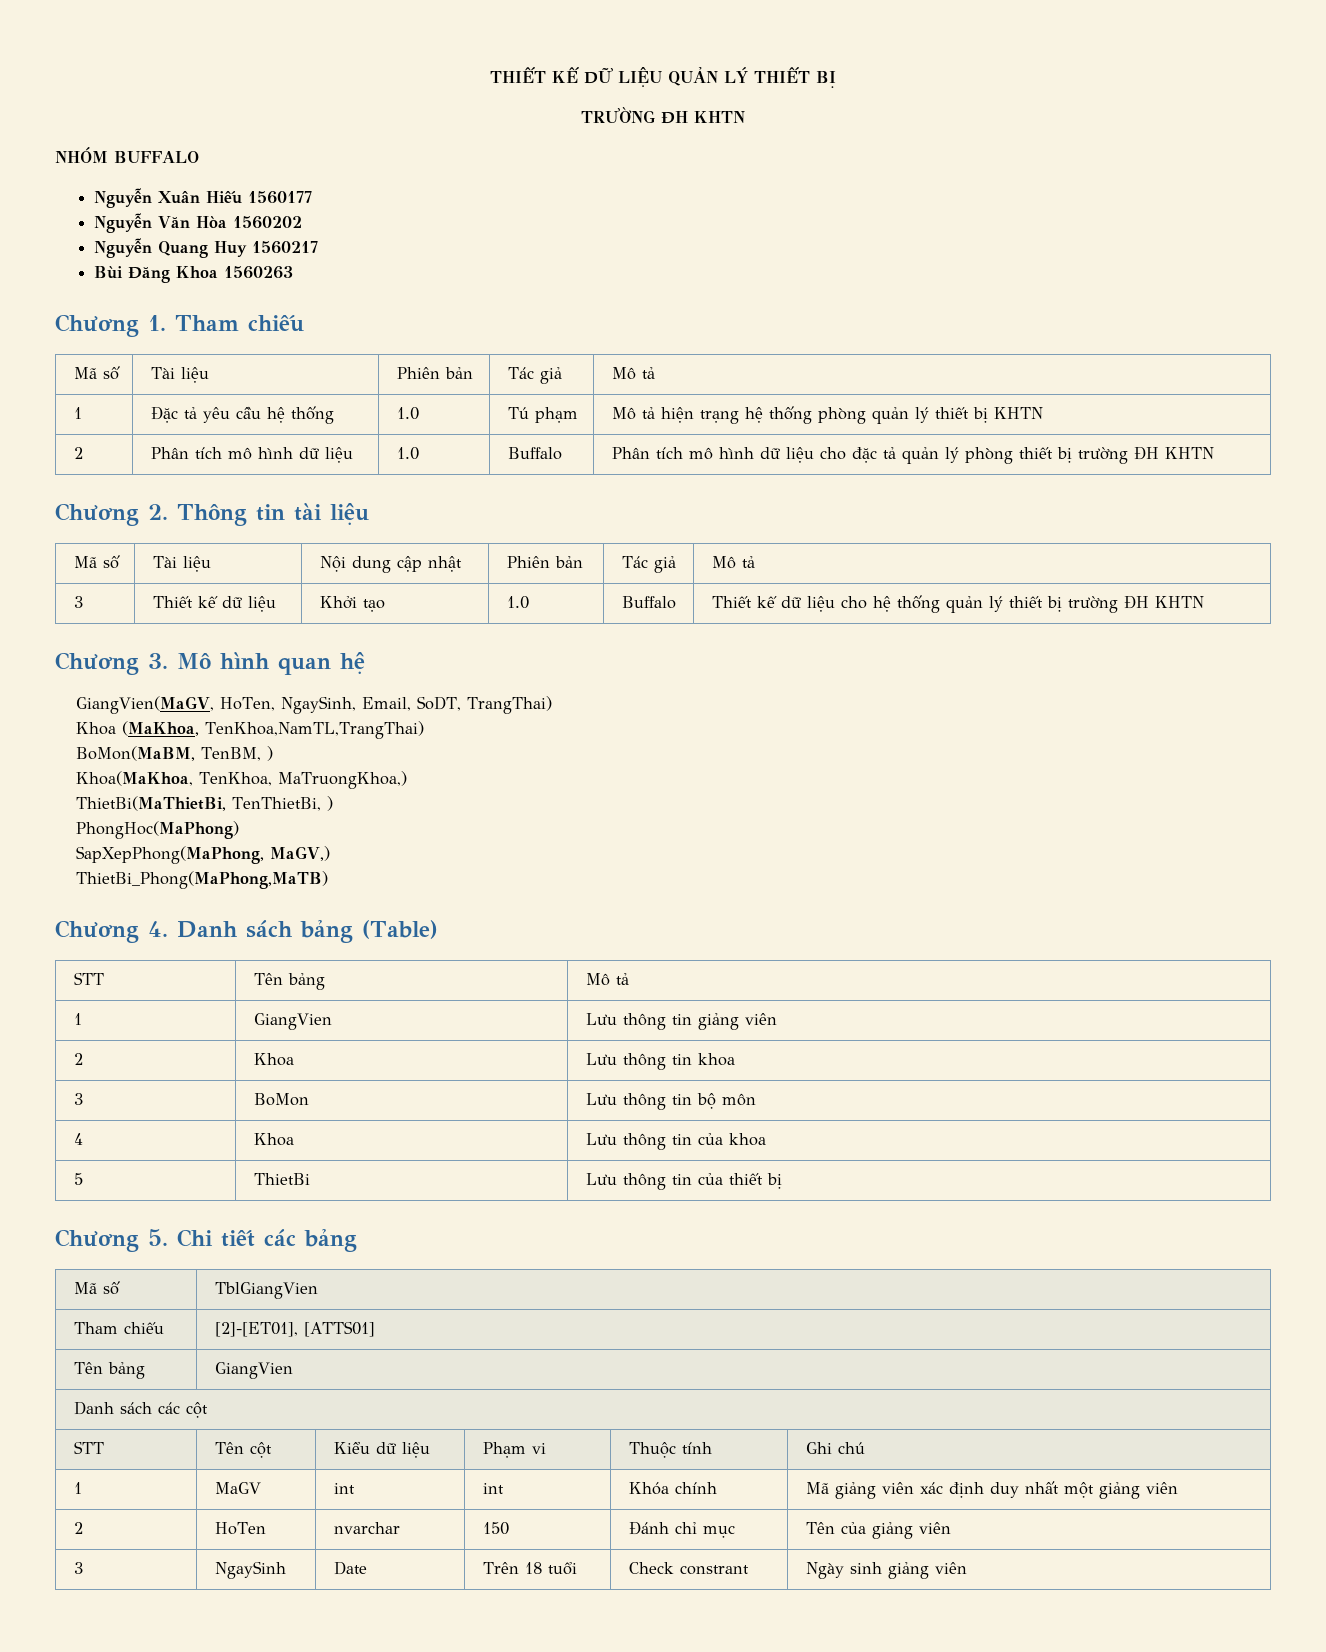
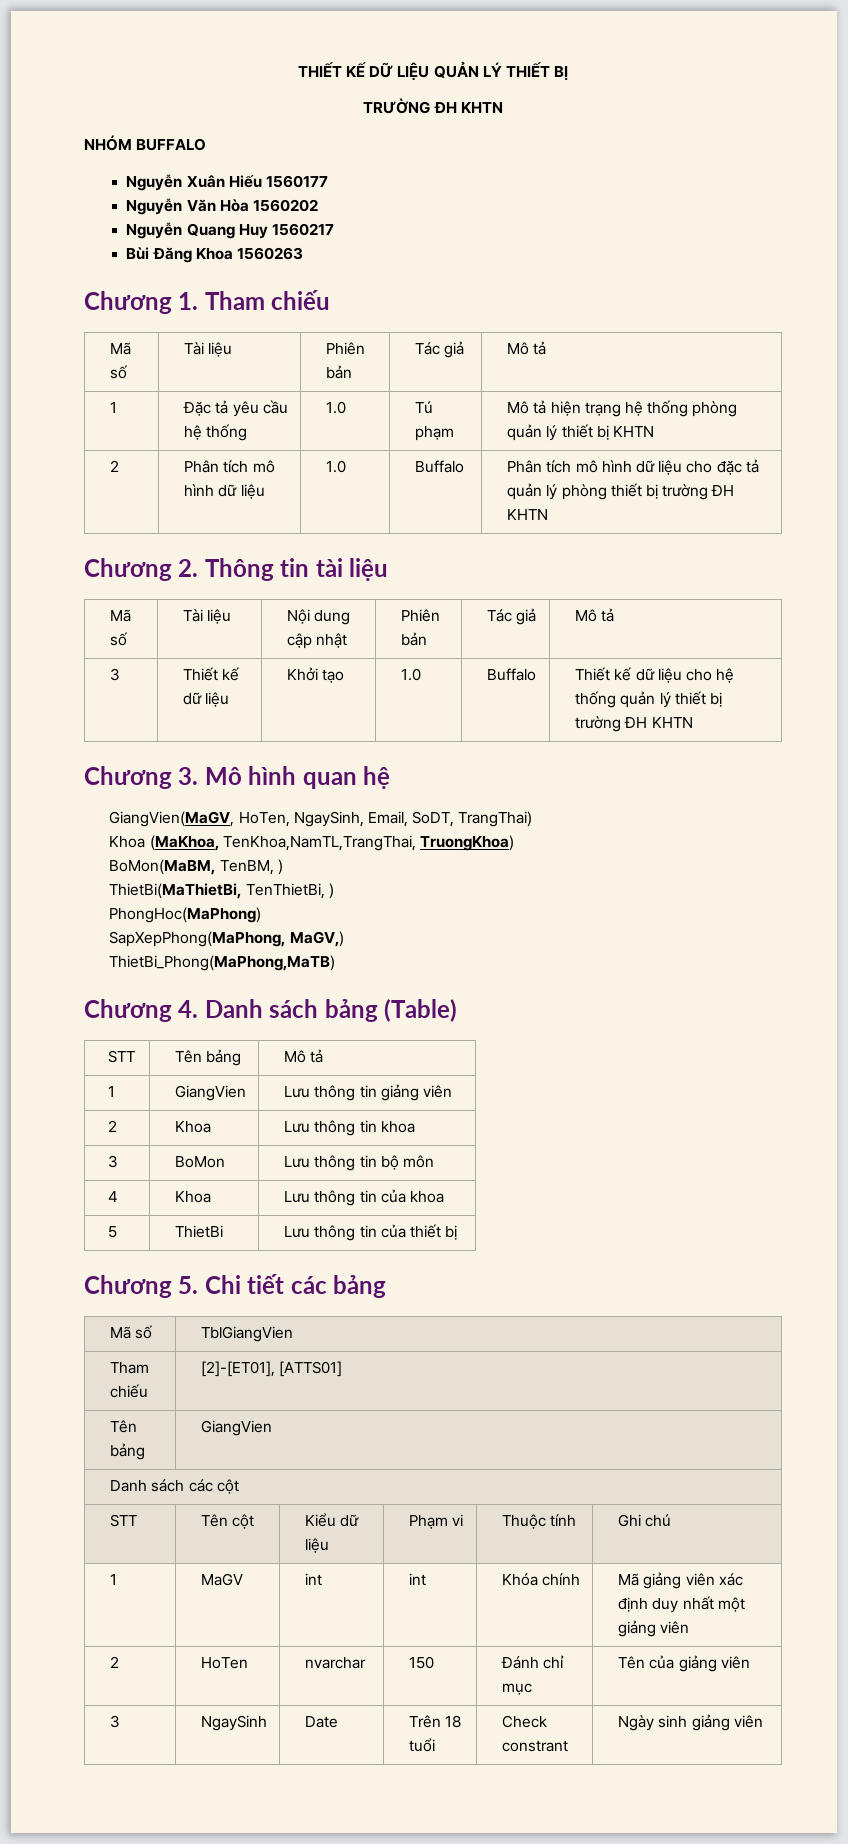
- Khoa (MaKhoa, TenKhoa,NamTL,TrangThai)
+ Khoa (MaKhoa, TenKhoa,NamTL,TrangThai, TruongKhoa)
- Khoa(MaKhoa, TenKhoa, MaTruongKhoa,)

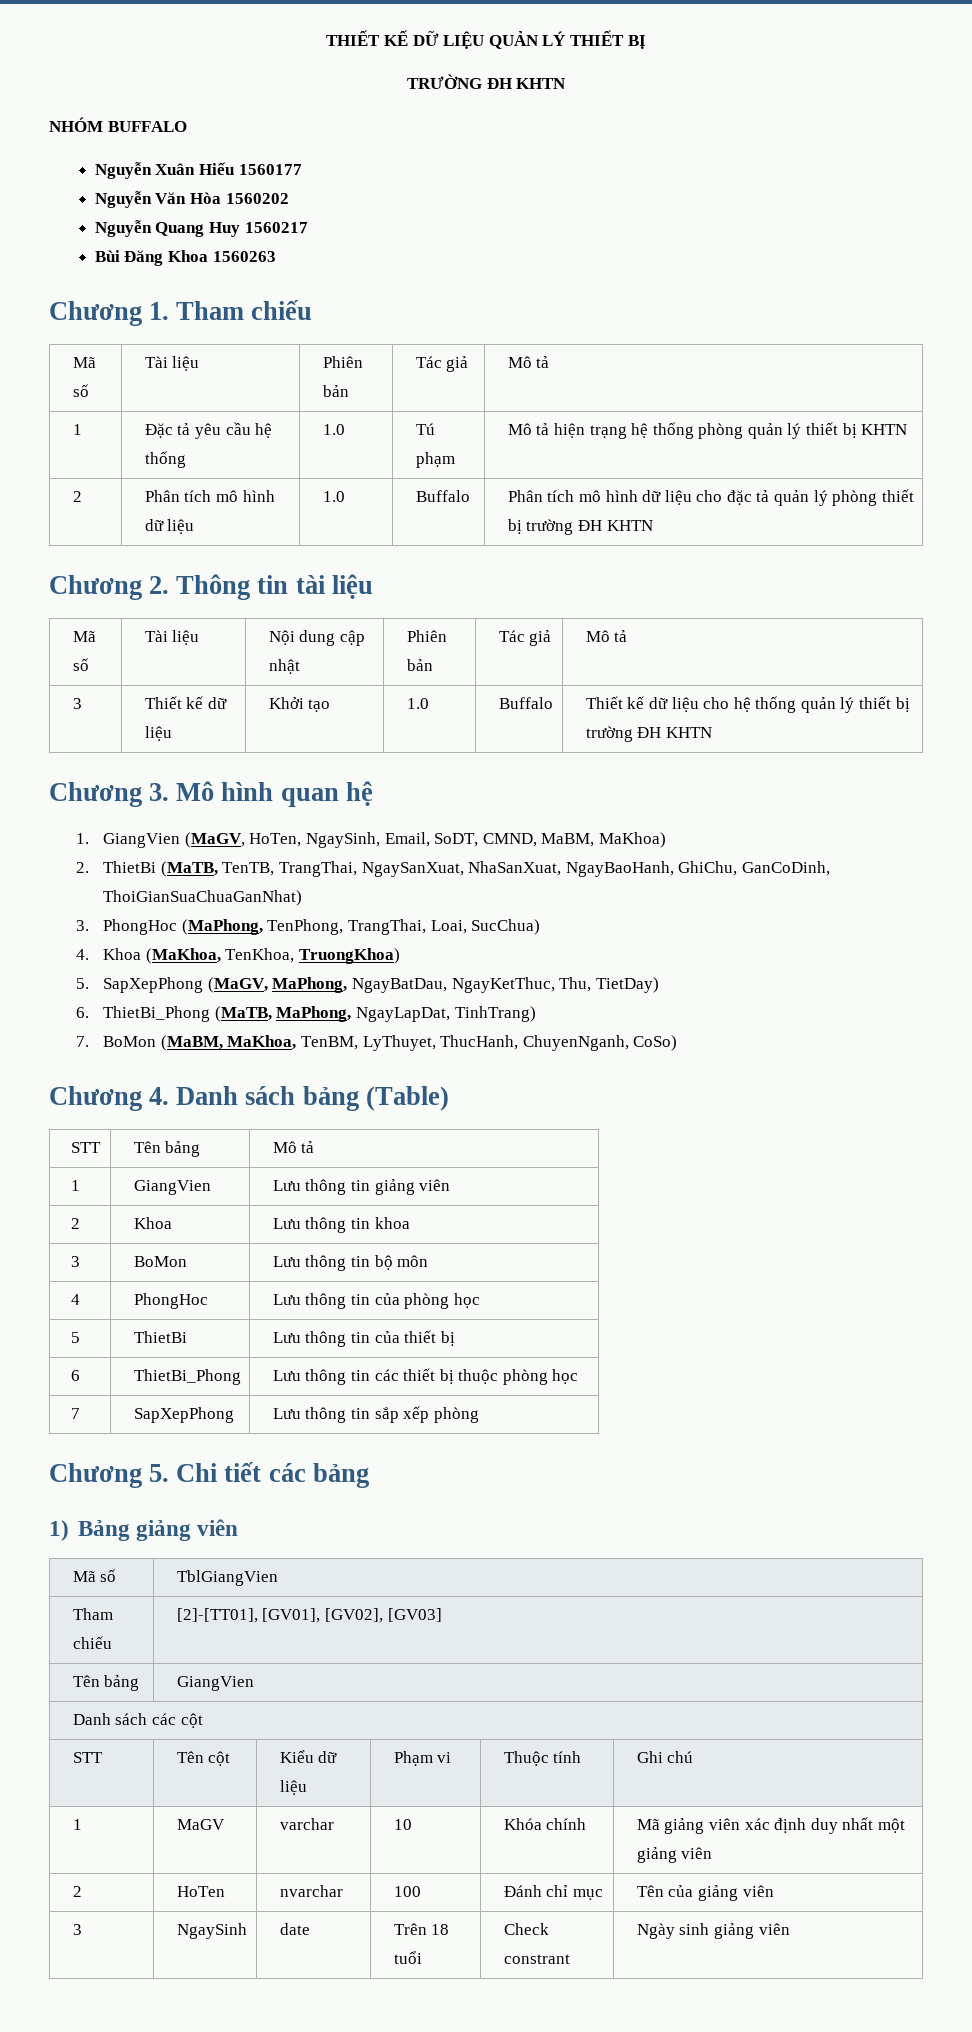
- GiangVien(MaGV, HoTen, NgaySinh, Email, SoDT, TrangThai)
- Khoa (MaKhoa, TenKhoa,NamTL,TrangThai, TruongKhoa)
+ 1. GiangVien (MaGV, HoTen, NgaySinh, Email, SoDT, CMND, MaBM, MaKhoa)
+ 2. ThietBi (MaTB, TenTB, TrangThai, NgaySanXuat, NhaSanXuat, NgayBaoHanh, GhiChu, GanCoDinh, ThoiGianSuaChuaGanNhat)
+ 3. PhongHoc (MaPhong, TenPhong, TrangThai, Loai, SucChua)
+ 4. Khoa (MaKhoa, TenKhoa, TruongKhoa)
- BoMon(MaBM, TenBM, )
- ThietBi(MaThietBi, TenThietBi, )
- PhongHoc(MaPhong)
- SapXepPhong(MaPhong, MaGV,)
- ThietBi_Phong(MaPhong,MaTB)
+ 5. SapXepPhong (MaGV, MaPhong, NgayBatDau, NgayKetThuc, Thu, TietDay)
+ 6. ThietBi_Phong (MaTB, MaPhong, NgayLapDat, TinhTrang)
+ 7. BoMon (MaBM, MaKhoa, TenBM, LyThuyet, ThucHanh, ChuyenNganh, CoSo)
- 4 | Khoa | Lưu thông tin của khoa
+ 4 | PhongHoc | Lưu thông tin của phòng học
+ 6 | ThietBi_Phong | Lưu thông tin các thiết bị thuộc phòng học
+ 7 | SapXepPhong | Lưu thông tin sắp xếp phòng
+ 1) Bảng giảng viên
- Tham chiếu | [2]-[ET01], [ATTS01]
+ Tham chiếu | [2]-[TT01], [GV01], [GV02], [GV03]
- 1 | MaGV | int | int | Khóa chính | Mã giảng viên xác định duy nhất một giảng viên
+ 1 | MaGV | varchar | 10 | Khóa chính | Mã giảng viên xác định duy nhất một giảng viên
- 2 | HoTen | nvarchar | 150 | Đánh chỉ mục | Tên của giảng viên
+ 2 | HoTen | nvarchar | 100 | Đánh chỉ mục | Tên của giảng viên
- 3 | NgaySinh | Date | Trên 18 tuổi | Check constrant | Ngày sinh giảng viên
+ 3 | NgaySinh | date | Trên 18 tuổi | Check constrant | Ngày sinh giảng viên

